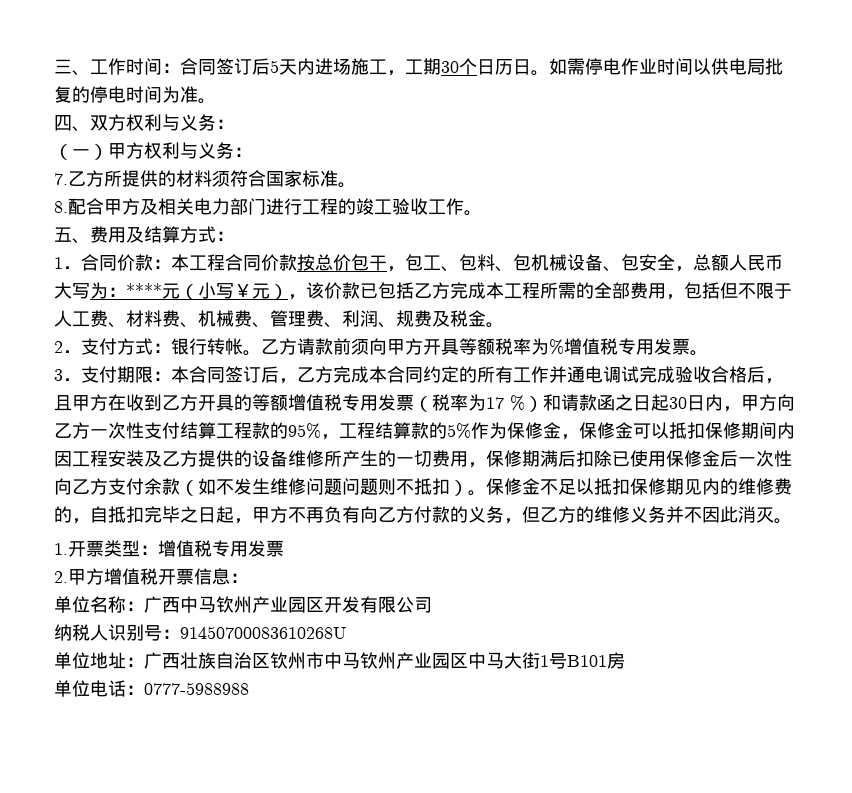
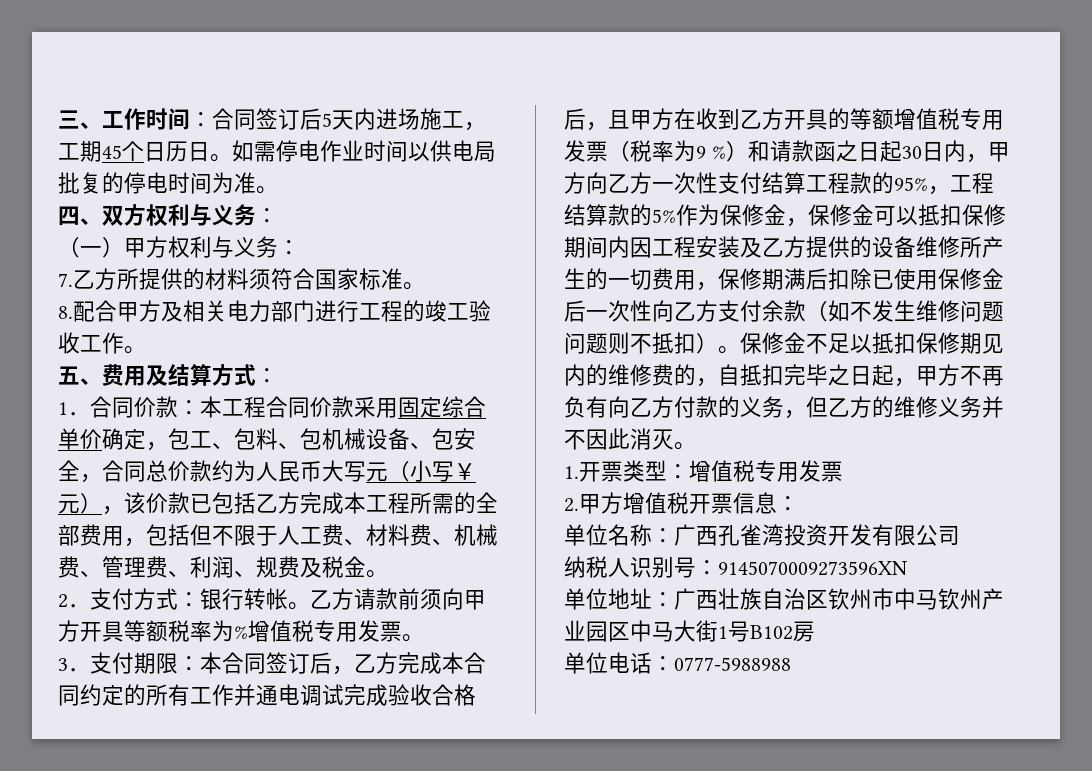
- 三、工作时间：合同签订后5天内进场施工，工期30个日历日。
+ 三、工作时间：合同签订后5天内进场施工，工期45个日历日。
- 1．合同价款：本工程合同价款按总价包干，包工、包料、包机械设备、包安全，总额人民币大写为：****元（小写￥元），该价款已包括乙方完成本工程所需的全部费用，包括但不限于人工费、材料费、机械费、管理费、利润、规费及税金。
+ 1．合同价款：本工程合同价款采用固定综合单价确定，包工、包料、包机械设备、包安全，合同总价款约为人民币大写元（小写￥元），该价款已包括乙方完成本工程所需的全部费用，包括但不限于人工费、材料费、机械费、管理费、利润、规费及税金。
- 本合同签订后，乙方完成本合同约定的所有工作并通电调试完成验收合格后，且甲方在收到乙方开具的等额增值税专用发票（税率为17 %）和请款函之日起30日内，甲方向乙方一次性支付结算工程款的95%，工程结算款的5%作为保修金，保修金可以抵扣保修期间内因工程安装及乙方提供的设备维修所产生的一切费用，保修期满后扣除已使用保修金后一次性向乙方支付余款（如不发生维修问题问题则不抵扣）。
+ 本合同签订后，乙方完成本合同约定的所有工作并通电调试完成验收合格后，且甲方在收到乙方开具的等额增值税专用发票（税率为9 %）和请款函之日起30日内，甲方向乙方一次性支付结算工程款的95%，工程结算款的5%作为保修金，保修金可以抵扣保修期间内因工程安装及乙方提供的设备维修所产生的一切费用，保修期满后扣除已使用保修金后一次性向乙方支付余款（如不发生维修问题问题则不抵扣）。
- 单位名称：广西中马钦州产业园区开发有限公司
+ 单位名称：广西孔雀湾投资开发有限公司
- 纳税人识别号：91450700083610268U
+ 纳税人识别号：9145070009273596XN
- 单位地址：广西壮族自治区钦州市中马钦州产业园区中马大街1号B101房
+ 单位地址：广西壮族自治区钦州市中马钦州产业园区中马大街1号B102房

